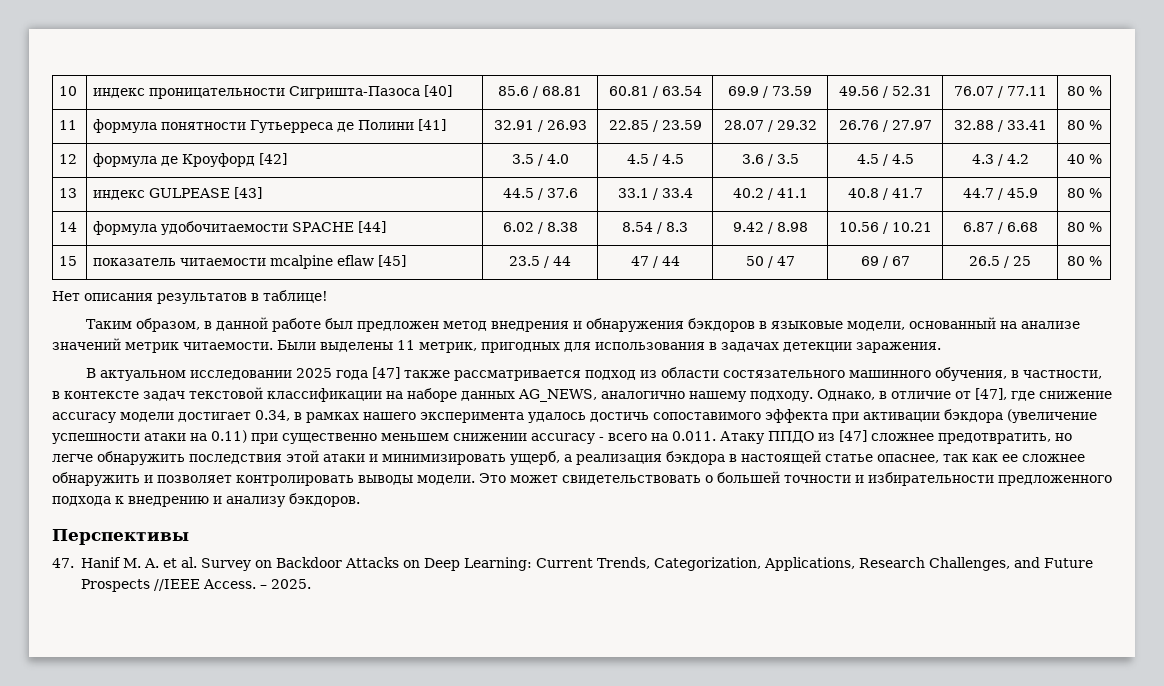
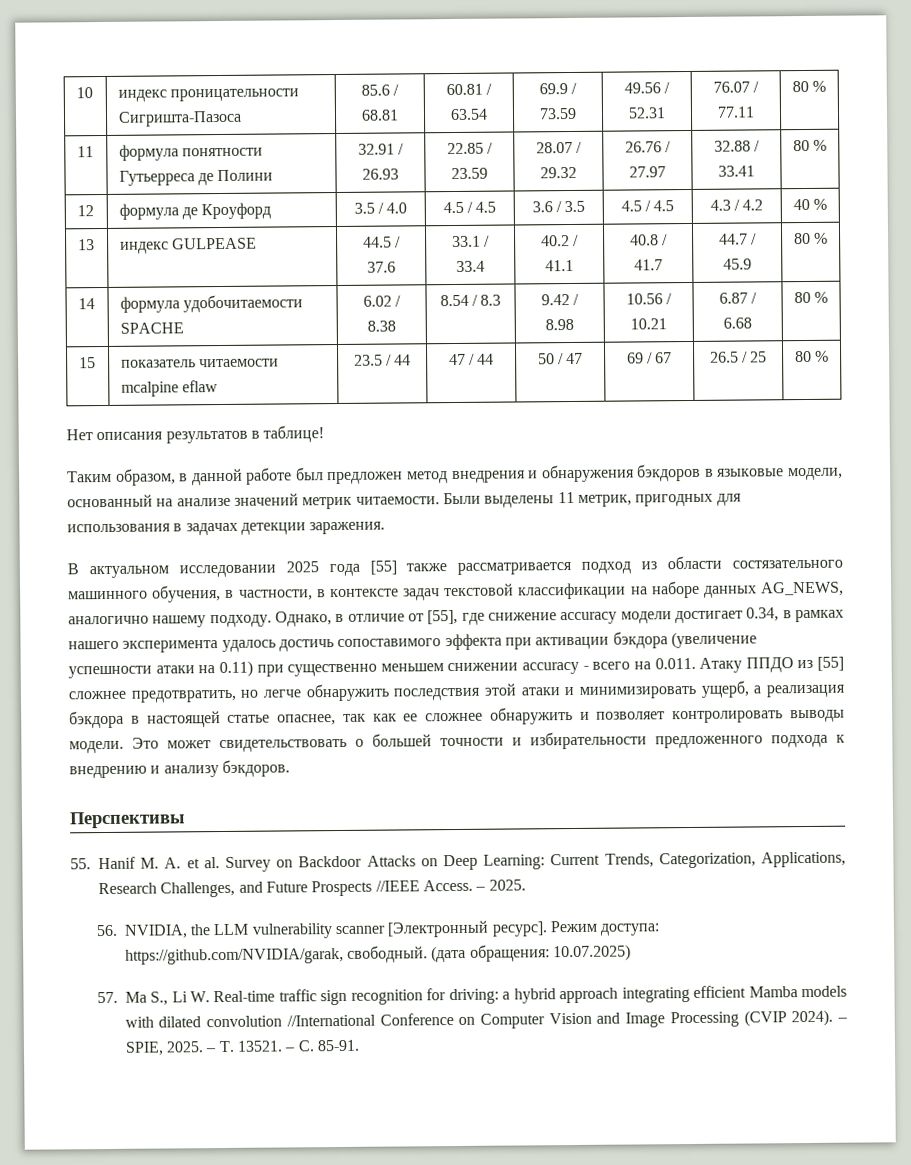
- 10 | индекс проницательности Сигришта-Пазоса [40] | 85.6 / 68.81 | 60.81 / 63.54 | 69.9 / 73.59 | 49.56 / 52.31 | 76.07 / 77.11 | 80 %
+ 10 | индекс проницательности Сигришта-Пазоса | 85.6 / 68.81 | 60.81 / 63.54 | 69.9 / 73.59 | 49.56 / 52.31 | 76.07 / 77.11 | 80 %
- 11 | формула понятности Гутьерреса де Полини [41] | 32.91 / 26.93 | 22.85 / 23.59 | 28.07 / 29.32 | 26.76 / 27.97 | 32.88 / 33.41 | 80 %
+ 11 | формула понятности Гутьерреса де Полини | 32.91 / 26.93 | 22.85 / 23.59 | 28.07 / 29.32 | 26.76 / 27.97 | 32.88 / 33.41 | 80 %
- 12 | формула де Кроуфорд [42] | 3.5 / 4.0 | 4.5 / 4.5 | 3.6 / 3.5 | 4.5 / 4.5 | 4.3 / 4.2 | 40 %
+ 12 | формула де Кроуфорд | 3.5 / 4.0 | 4.5 / 4.5 | 3.6 / 3.5 | 4.5 / 4.5 | 4.3 / 4.2 | 40 %
- 13 | индекс GULPEASE [43] | 44.5 / 37.6 | 33.1 / 33.4 | 40.2 / 41.1 | 40.8 / 41.7 | 44.7 / 45.9 | 80 %
+ 13 | индекс GULPEASE | 44.5 / 37.6 | 33.1 / 33.4 | 40.2 / 41.1 | 40.8 / 41.7 | 44.7 / 45.9 | 80 %
- 14 | формула удобочитаемости SPACHE [44] | 6.02 / 8.38 | 8.54 / 8.3 | 9.42 / 8.98 | 10.56 / 10.21 | 6.87 / 6.68 | 80 %
+ 14 | формула удобочитаемости SPACHE | 6.02 / 8.38 | 8.54 / 8.3 | 9.42 / 8.98 | 10.56 / 10.21 | 6.87 / 6.68 | 80 %
- 15 | показатель читаемости mcalpine eflaw [45] | 23.5 / 44 | 47 / 44 | 50 / 47 | 69 / 67 | 26.5 / 25 | 80 %
+ 15 | показатель читаемости mcalpine eflaw | 23.5 / 44 | 47 / 44 | 50 / 47 | 69 / 67 | 26.5 / 25 | 80 %
- В актуальном исследовании 2025 года [47] также рассматривается подход из области состязательного машинного обучения, в частности, в контексте задач текстовой классификации на наборе данных AG_NEWS, аналогично нашему подходу.
+ В актуальном исследовании 2025 года [55] также рассматривается подход из области состязательного машинного обучения, в частности, в контексте задач текстовой классификации на наборе данных AG_NEWS, аналогично нашему подходу.
- Однако, в отличие от [47], где снижение accuracy модели достигает 0.34, в рамках нашего эксперимента удалось достичь сопоставимого эффекта при активации бэкдора (увеличение успешности атаки на 0.11) при существенно меньшем снижении accuracy - всего на 0.011. Атаку ППДО из [47] сложнее предотвратить, но легче обнаружить последствия этой атаки и минимизировать ущерб, а реализация бэкдора в настоящей статье опаснее, так как ее сложнее обнаружить и позволяет контролировать выводы модели.
+ Однако, в отличие от [55], где снижение accuracy модели достигает 0.34, в рамках нашего эксперимента удалось достичь сопоставимого эффекта при активации бэкдора (увеличение успешности атаки на 0.11) при существенно меньшем снижении accuracy - всего на 0.011. Атаку ППДО из [55] сложнее предотвратить, но легче обнаружить последствия этой атаки и минимизировать ущерб, а реализация бэкдора в настоящей статье опаснее, так как ее сложнее обнаружить и позволяет контролировать выводы модели.
- 47. Hanif M. A. et al. Survey on Backdoor Attacks on Deep Learning: Current Trends, Categorization, Applications, Research Challenges, and Future Prospects //IEEE Access.
+ 55. Hanif M. A. et al. Survey on Backdoor Attacks on Deep Learning: Current Trends, Categorization, Applications, Research Challenges, and Future Prospects //IEEE Access.
+ 56. NVIDIA, the LLM vulnerability scanner [Электронный ресурс]. Режим доступа: https://github.com/NVIDIA/garak, свободный. (дата обращения: 10.07.2025)
+ 57. Ma S., Li W. Real-time traffic sign recognition for driving: a hybrid approach integrating efficient Mamba models with dilated convolution //International Conference on Computer Vision and Image Processing (CVIP 2024). – SPIE, 2025. – Т. 13521. – С. 85-91.

